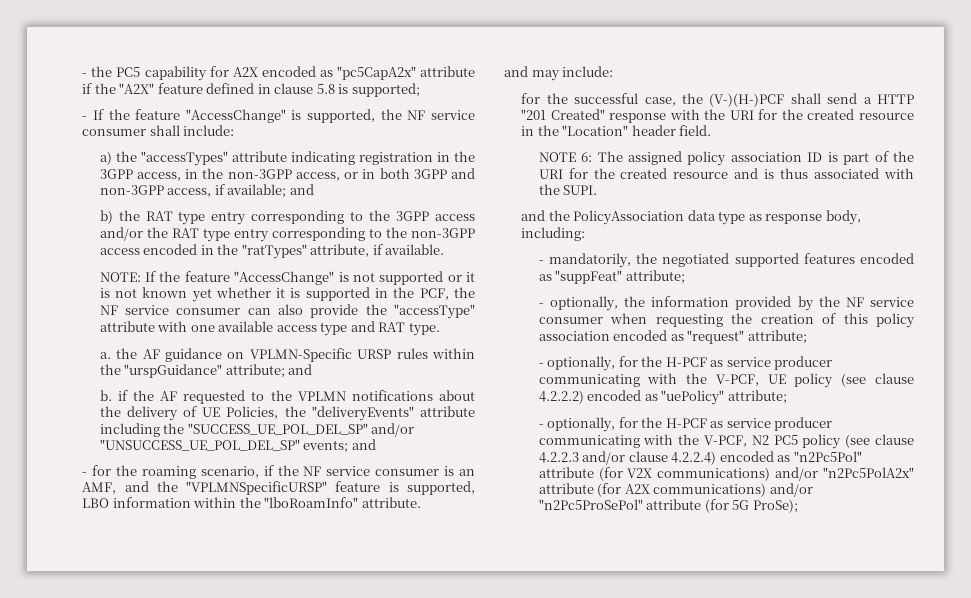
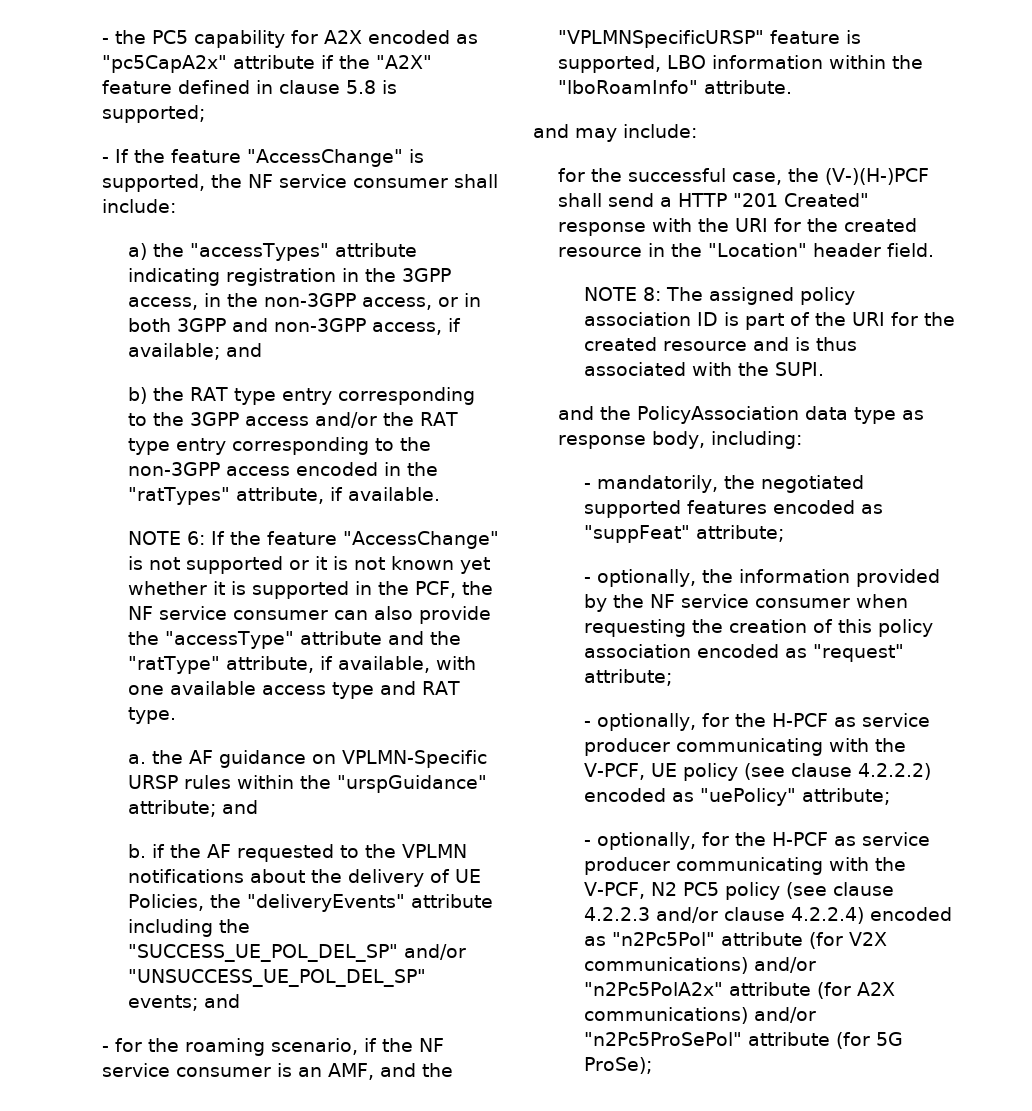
- NOTE: If the feature "AccessChange" is not supported or it is not known yet whether it is supported in the PCF, the NF service consumer can also provide the "accessType" attribute with one available access type and RAT type.
+ NOTE 6: If the feature "AccessChange" is not supported or it is not known yet whether it is supported in the PCF, the NF service consumer can also provide the "accessType" attribute and the "ratType" attribute, if available, with one available access type and RAT type.
- NOTE 6: The assigned policy association ID is part of the URI for the created resource and is thus associated with the SUPI.
+ NOTE 8: The assigned policy association ID is part of the URI for the created resource and is thus associated with the SUPI.

